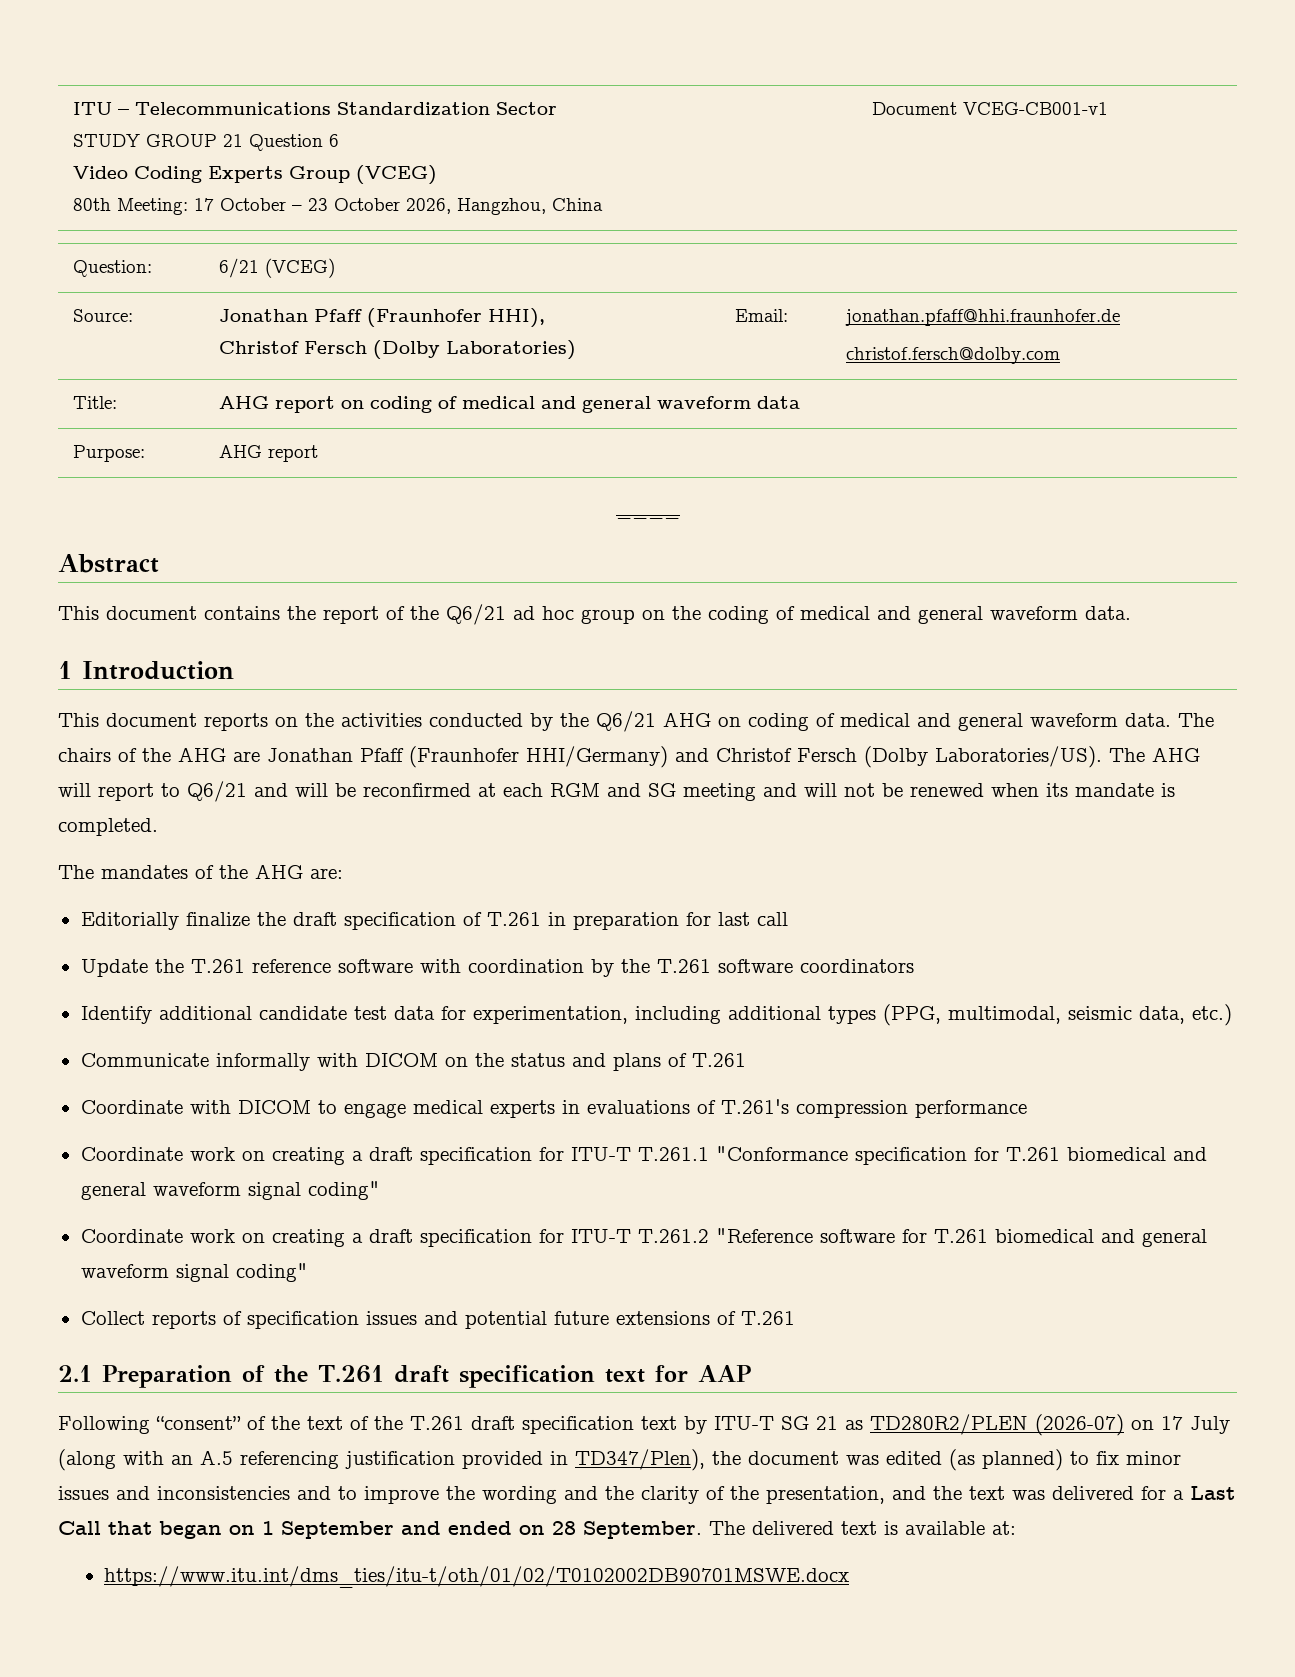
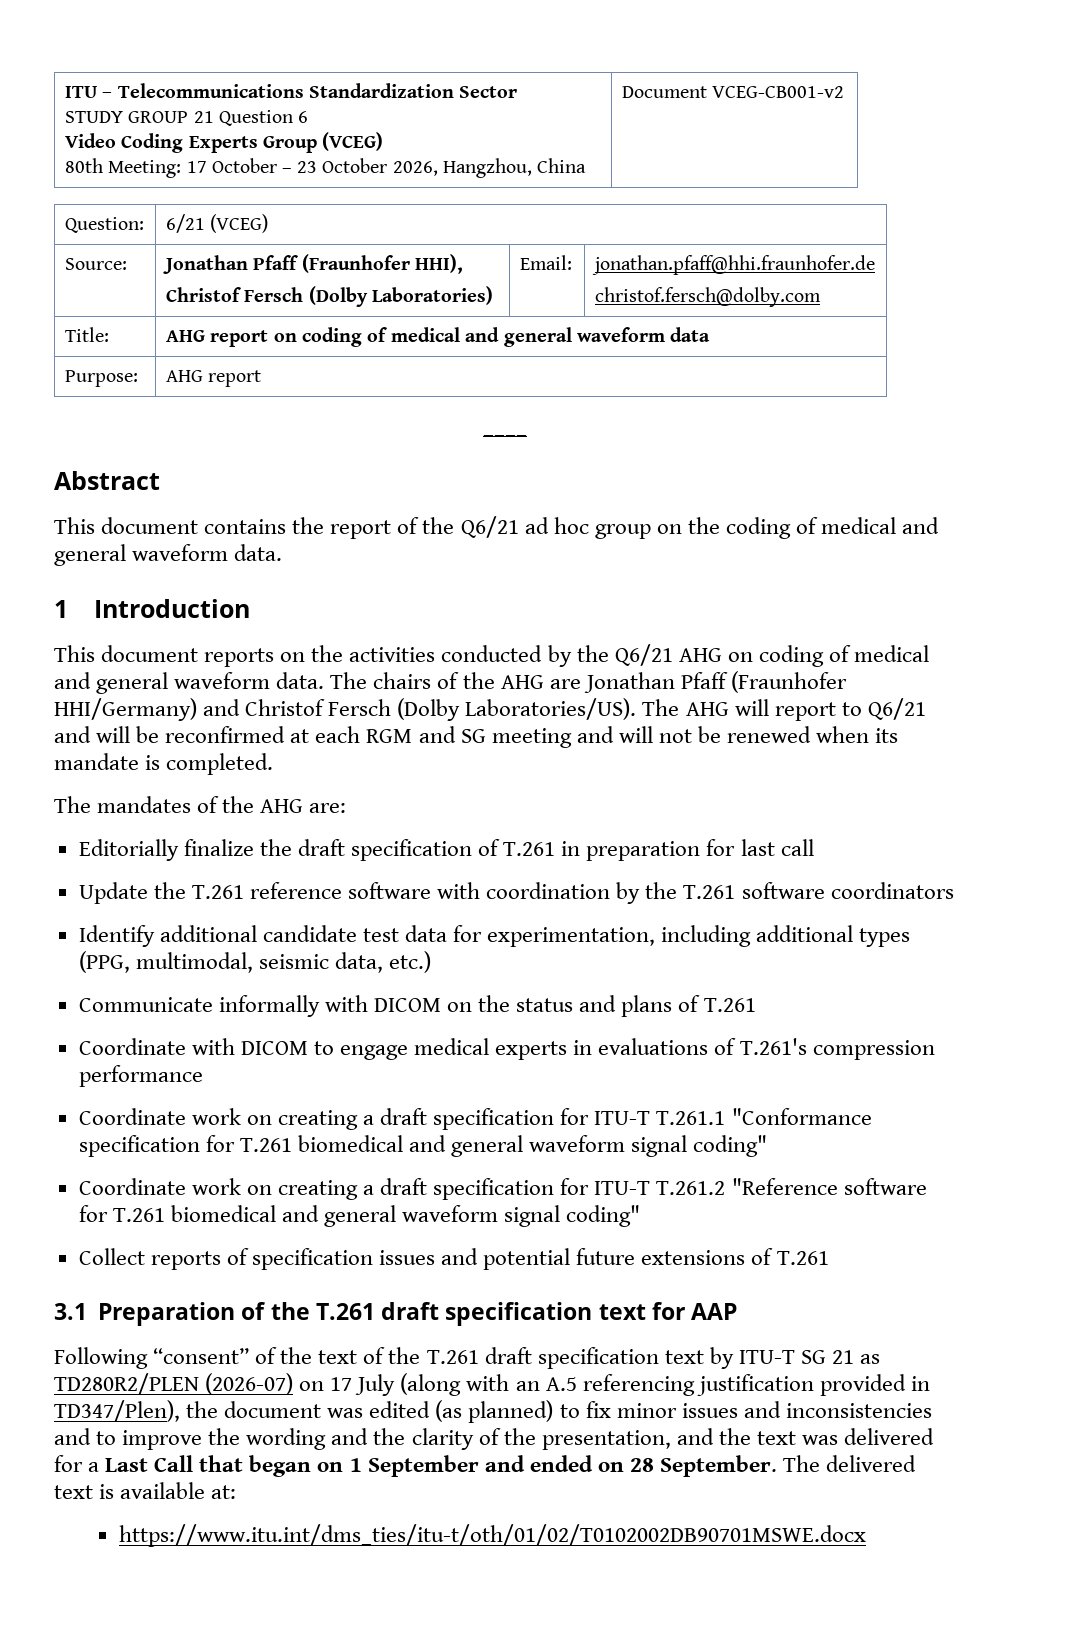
  ITU – Telecommunications Standardization Sector
  STUDY GROUP 21 Question 6
  Video Coding Experts Group (VCEG)
- 80th Meeting: 17 October – 23 October 2026, Hangzhou, China | Document VCEG-CB001-v1
+ 80th Meeting: 17 October – 23 October 2026, Hangzhou, China | Document VCEG-CB001-v2
- 2.1 Preparation of the T.261 draft specification text for AAP
+ 3.1 Preparation of the T.261 draft specification text for AAP

